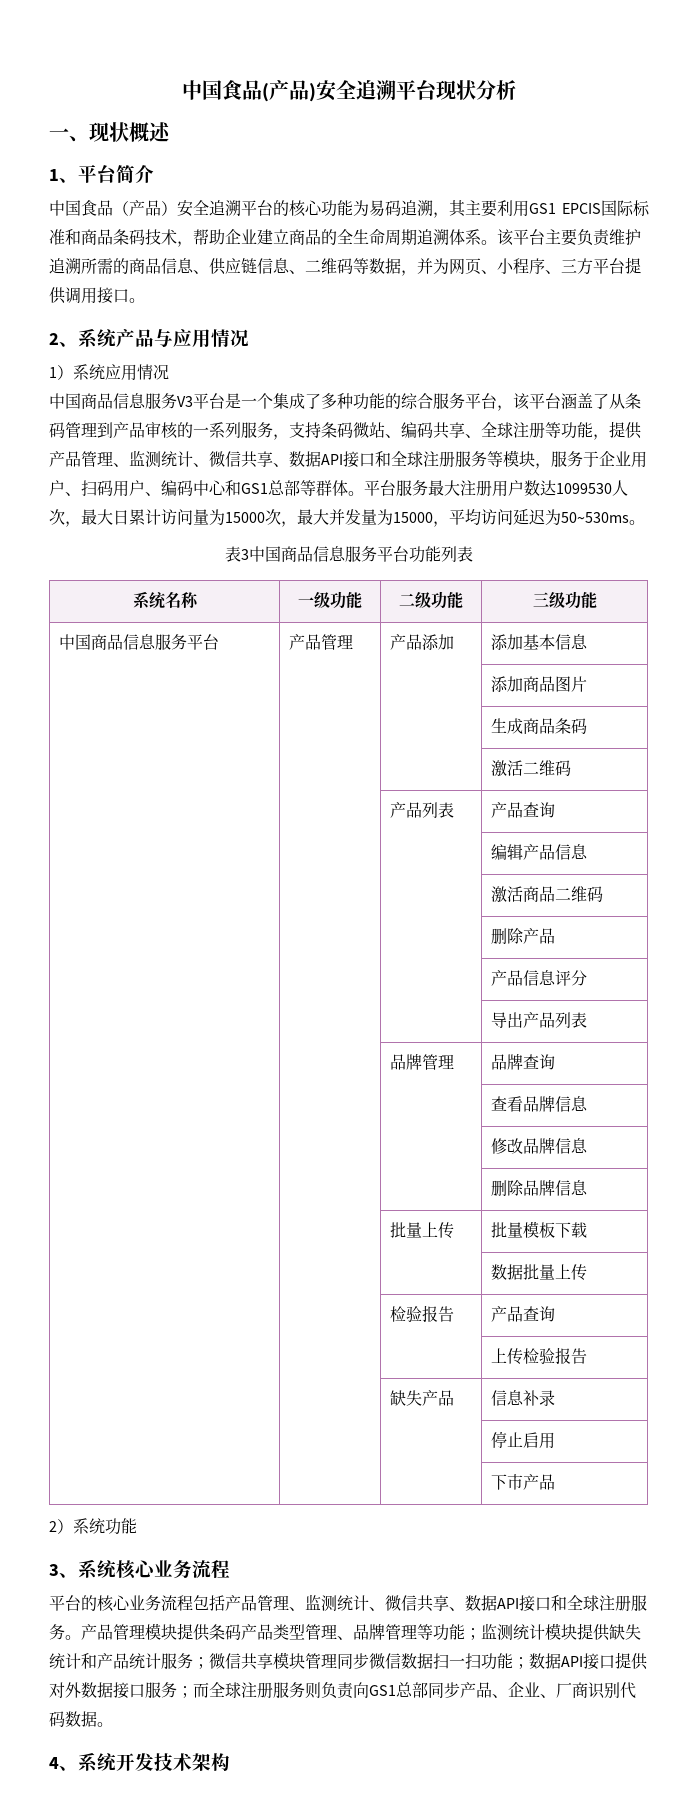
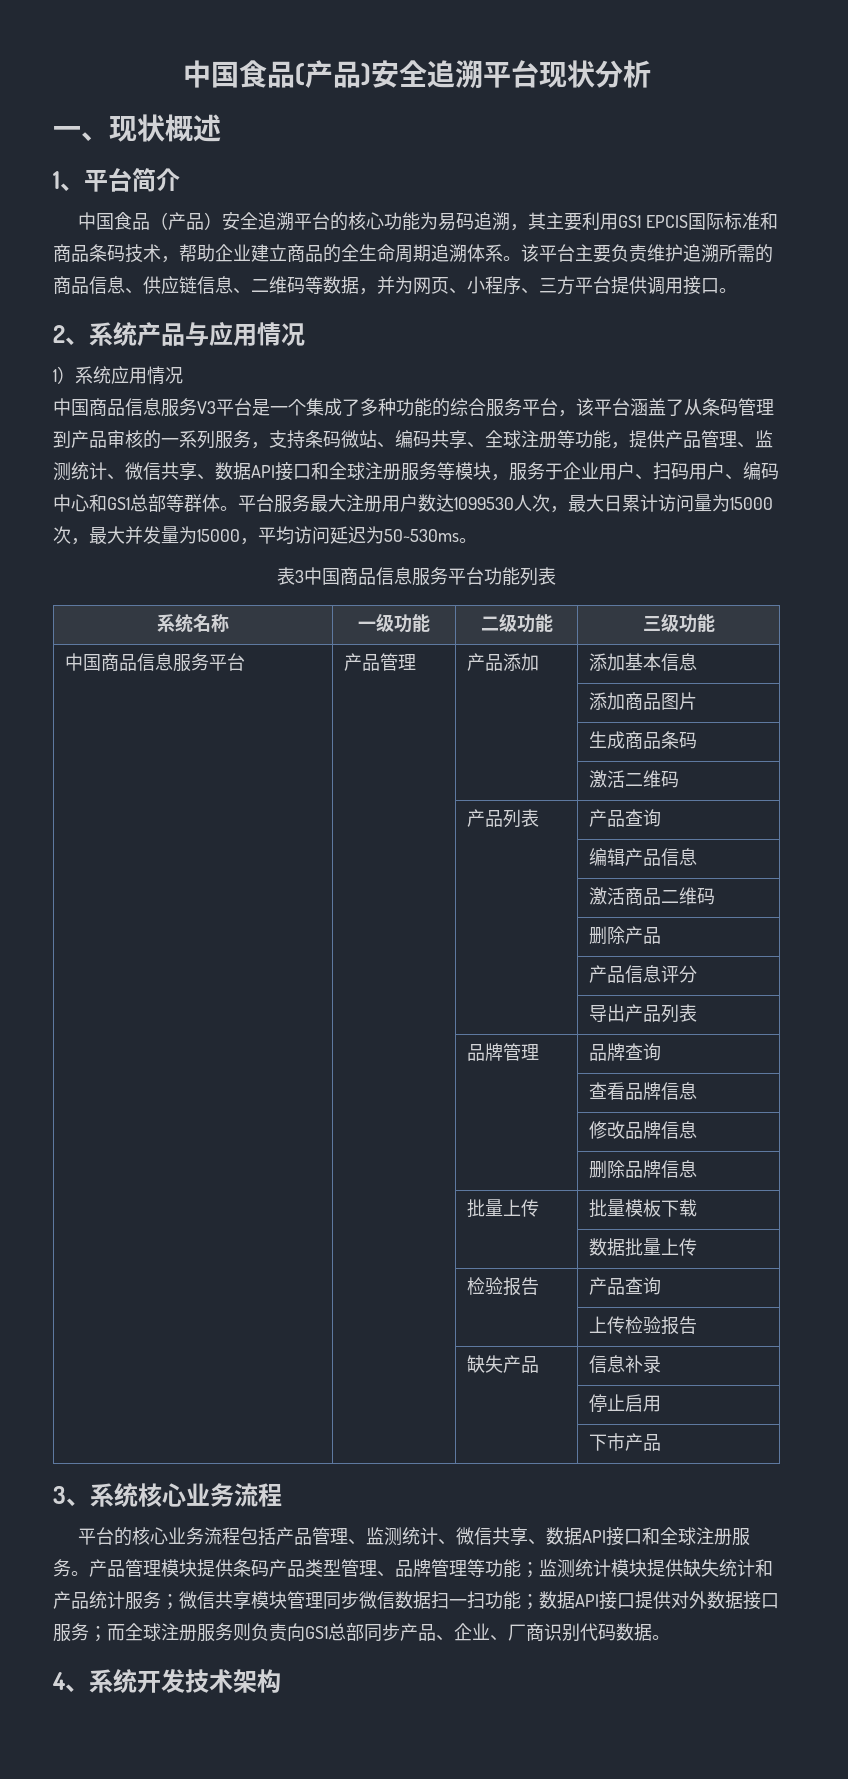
- 2）系统功能

